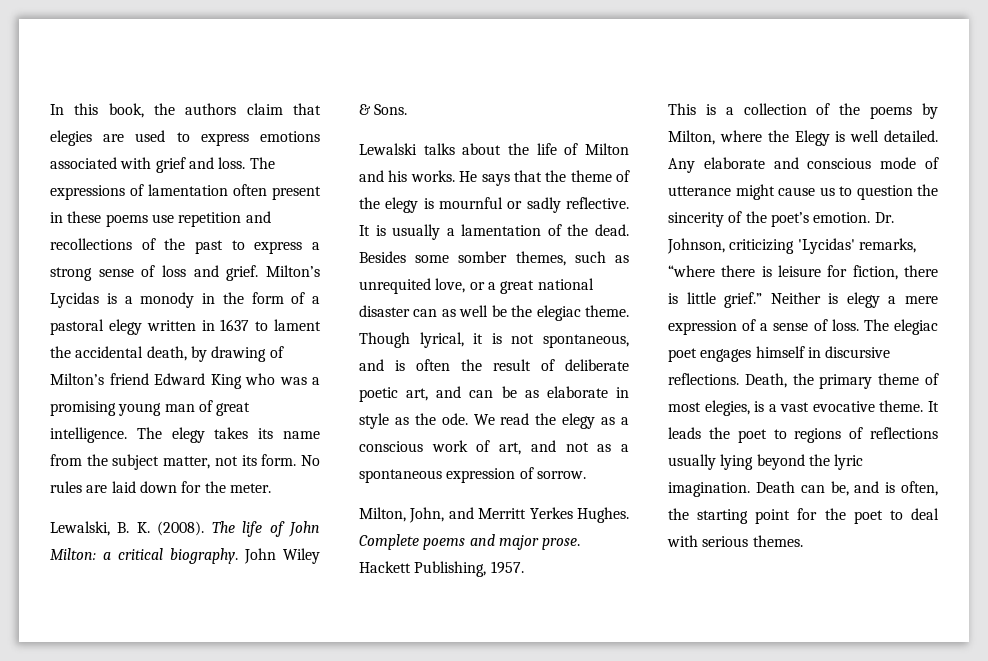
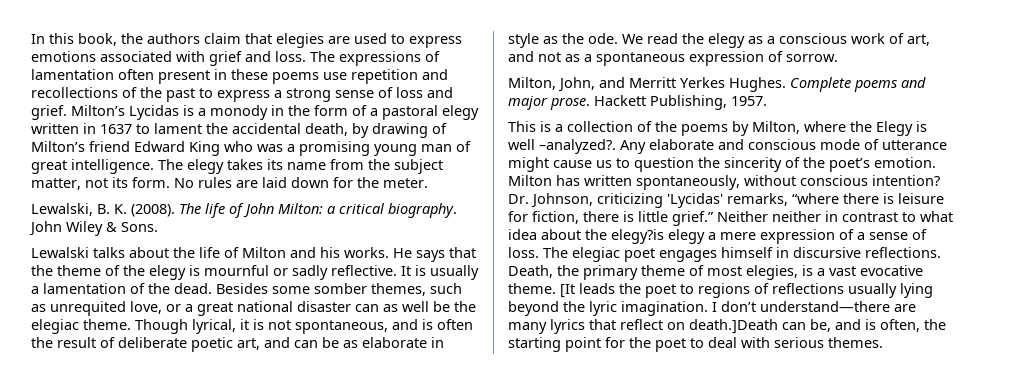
- This is a collection of the poems by Milton, where the Elegy is well detailed.
+ This is a collection of the poems by Milton, where the Elegy is well –analyzed?.
+ Milton has written spontaneously, without conscious intention?
- Neither is elegy a mere expression of a sense of loss.
+ Neither neither in contrast to what idea about the elegy?is elegy a mere expression of a sense of loss.
- It leads the poet to regions of reflections usually lying beyond the lyric imagination.
+ [It leads the poet to regions of reflections usually lying beyond the lyric imagination.
- Death can be, and is often, the starting point for the poet to deal with serious themes.
+ I don’t understand—there are many lyrics that reflect on death.]Death can be, and is often, the starting point for the poet to deal with serious themes.

